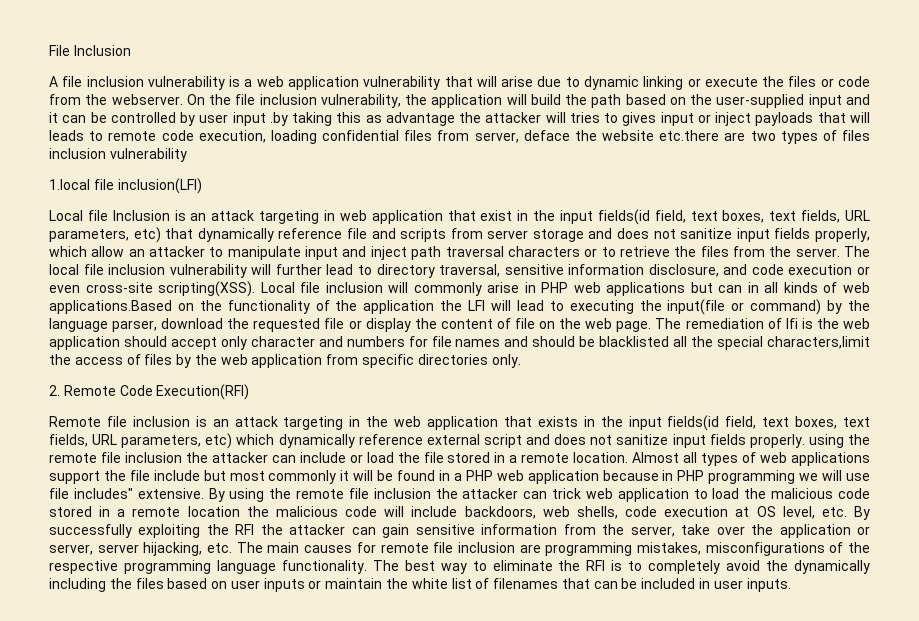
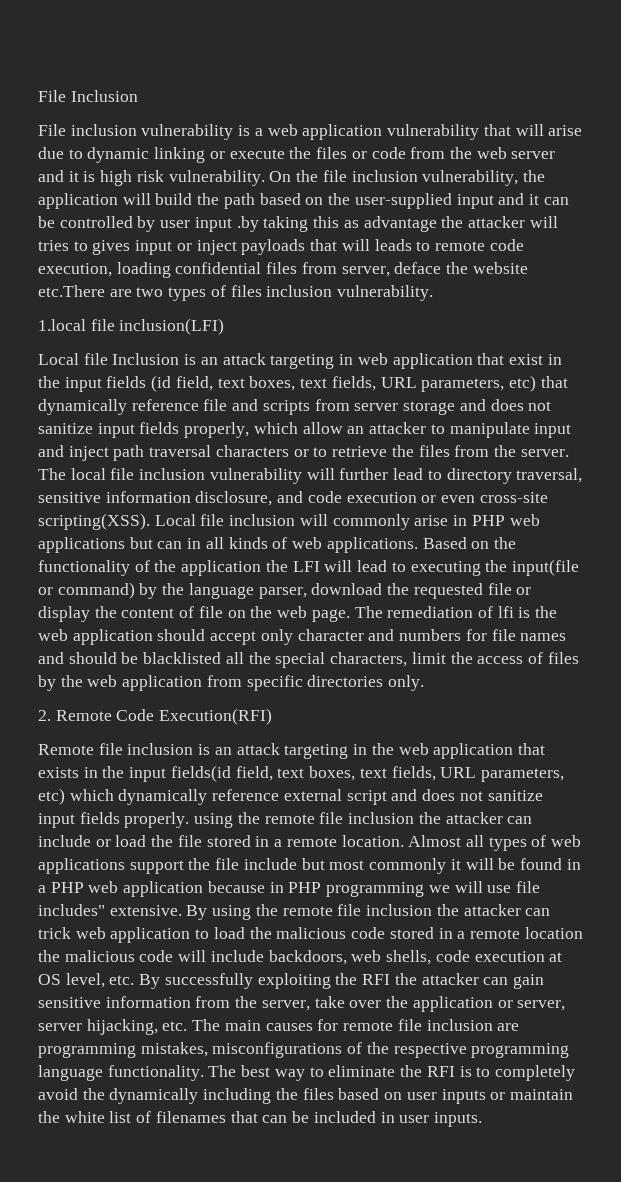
- A file inclusion vulnerability is a web application vulnerability that will arise due to dynamic linking or execute the files or code from the webserver.
+ File inclusion vulnerability is a web application vulnerability that will arise due to dynamic linking or execute the files or code from the web server and it is high risk vulnerability.
- On the file inclusion vulnerability, the application will build the path based on the user-supplied input and it can be controlled by user input .by taking this as advantage the attacker will tries to gives input or inject payloads that will leads to remote code execution, loading confidential files from server, deface the website etc.there are two types of files inclusion vulnerability
+ On the file inclusion vulnerability, the application will build the path based on the user-supplied input and it can be controlled by user input .by taking this as advantage the attacker will tries to gives input or inject payloads that will leads to remote code execution, loading confidential files from server, deface the website etc.There are two types of files inclusion vulnerability.
- Local file Inclusion is an attack targeting in web application that exist in the input fields(id field, text boxes, text fields, URL parameters, etc) that dynamically reference file and scripts from server storage and does not sanitize input fields properly, which allow an attacker to manipulate input and inject path traversal characters or to retrieve the files from the server.
+ Local file Inclusion is an attack targeting in web application that exist in the input fields (id field, text boxes, text fields, URL parameters, etc) that dynamically reference file and scripts from server storage and does not sanitize input fields properly, which allow an attacker to manipulate input and inject path traversal characters or to retrieve the files from the server.
- Local file inclusion will commonly arise in PHP web applications but can in all kinds of web applications.Based on the functionality of the application the LFI will lead to executing the input(file or command) by the language parser, download the requested file or display the content of file on the web page.
+ Local file inclusion will commonly arise in PHP web applications but can in all kinds of web applications. Based on the functionality of the application the LFI will lead to executing the input(file or command) by the language parser, download the requested file or display the content of file on the web page.
- The remediation of lfi is the web application should accept only character and numbers for file names and should be blacklisted all the special characters,limit the access of files by the web application from specific directories only.
+ The remediation of lfi is the web application should accept only character and numbers for file names and should be blacklisted all the special characters, limit the access of files by the web application from specific directories only.

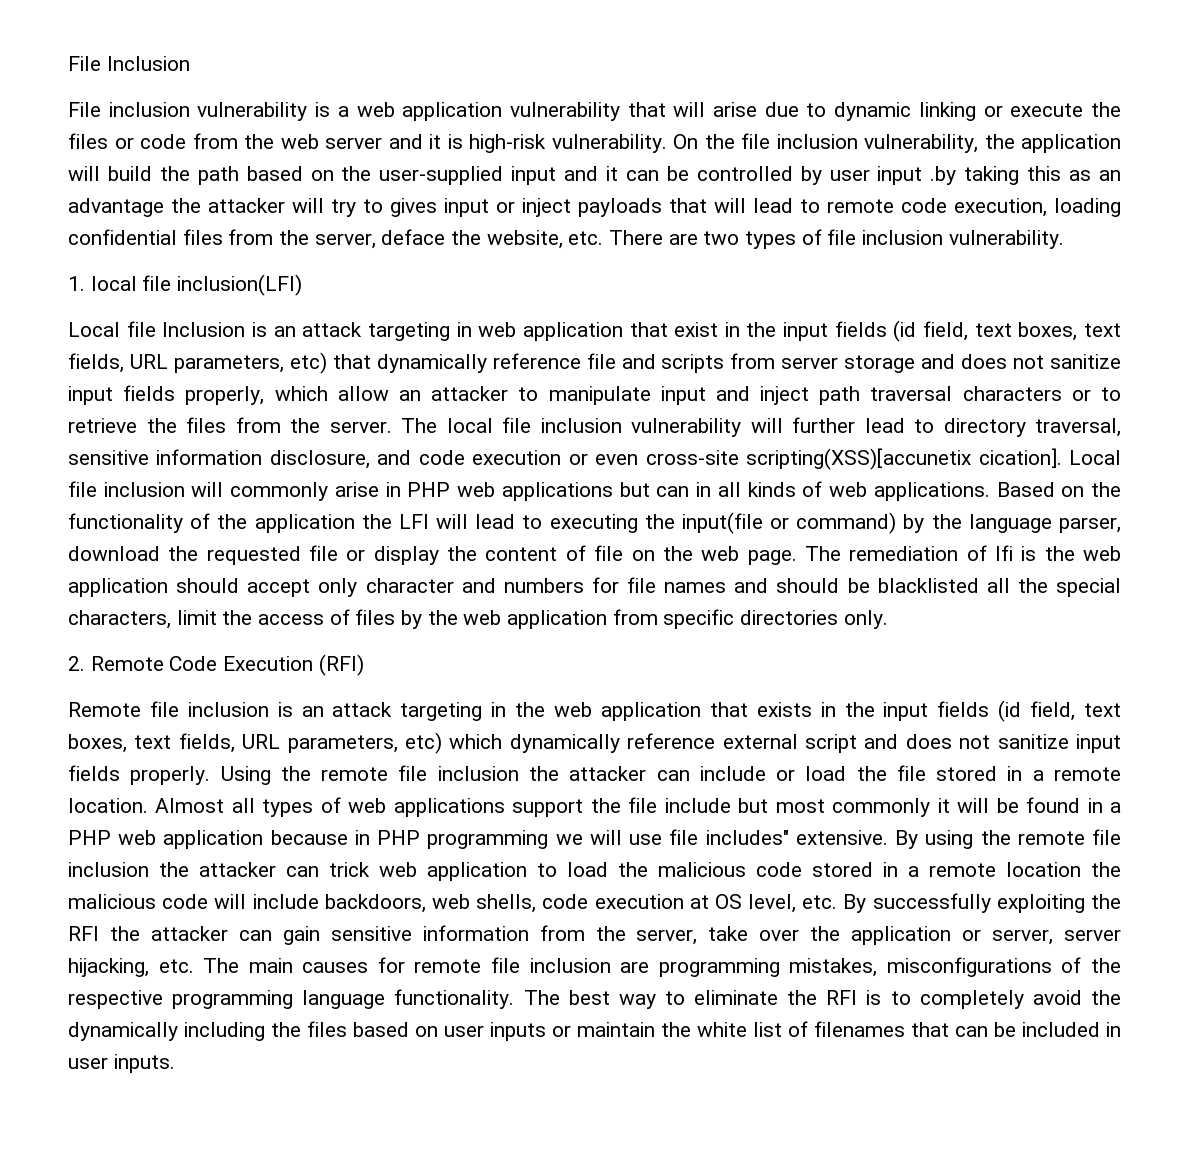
- File inclusion vulnerability is a web application vulnerability that will arise due to dynamic linking or execute the files or code from the web server and it is high risk vulnerability.
+ File inclusion vulnerability is a web application vulnerability that will arise due to dynamic linking or execute the files or code from the web server and it is high-risk vulnerability.
- On the file inclusion vulnerability, the application will build the path based on the user-supplied input and it can be controlled by user input .by taking this as advantage the attacker will tries to gives input or inject payloads that will leads to remote code execution, loading confidential files from server, deface the website etc.There are two types of files inclusion vulnerability.
+ On the file inclusion vulnerability, the application will build the path based on the user-supplied input and it can be controlled by user input .by taking this as an advantage the attacker will try to gives input or inject payloads that will lead to remote code execution, loading confidential files from the server, deface the website, etc. There are two types of file inclusion vulnerability.
- 1.local file inclusion(LFI)
+ 1. local file inclusion(LFI)
- The local file inclusion vulnerability will further lead to directory traversal, sensitive information disclosure, and code execution or even cross-site scripting(XSS).
+ The local file inclusion vulnerability will further lead to directory traversal, sensitive information disclosure, and code execution or even cross-site scripting(XSS)[accunetix cication].
- 2. Remote Code Execution(RFI)
+ 2. Remote Code Execution (RFI)
- Remote file inclusion is an attack targeting in the web application that exists in the input fields(id field, text boxes, text fields, URL parameters, etc) which dynamically reference external script and does not sanitize input fields properly. using the remote file inclusion the attacker can include or load the file stored in a remote location.
+ Remote file inclusion is an attack targeting in the web application that exists in the input fields (id field, text boxes, text fields, URL parameters, etc) which dynamically reference external script and does not sanitize input fields properly. Using the remote file inclusion the attacker can include or load the file stored in a remote location.

